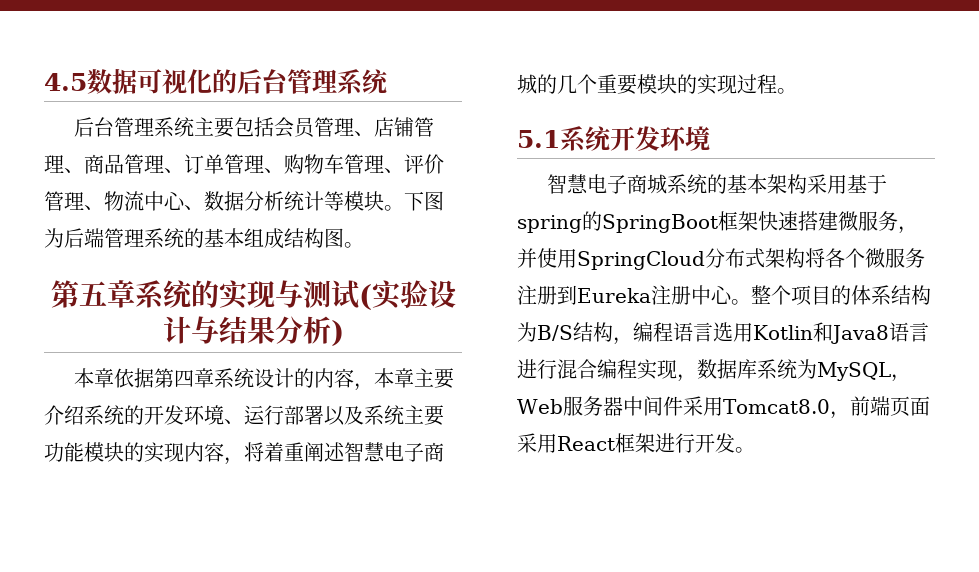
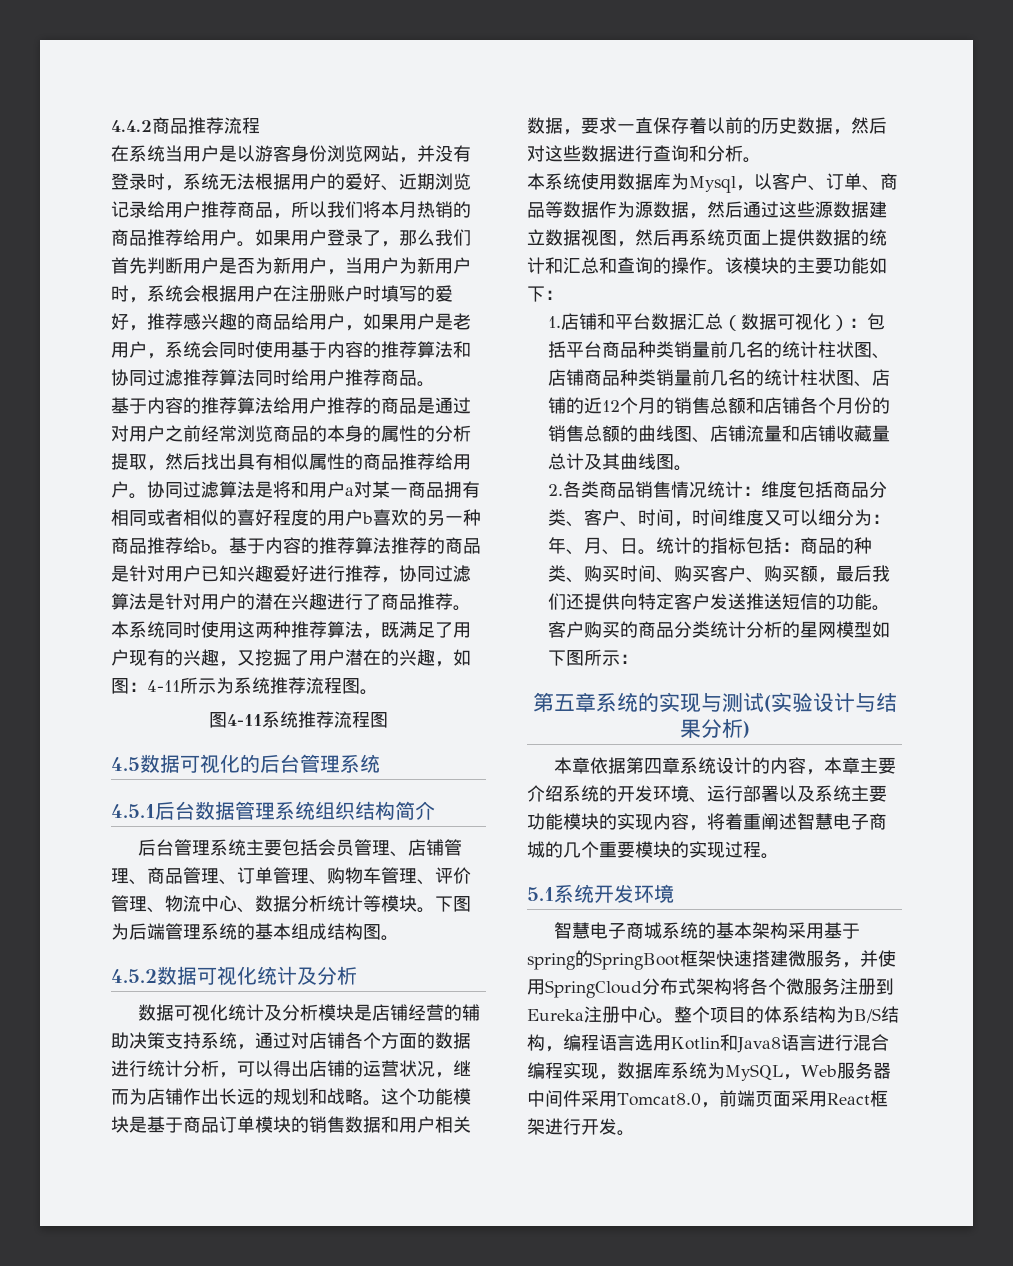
+ 4.4.2商品推荐流程
+ 在系统当用户是以游客身份浏览网站，并没有登录时，系统无法根据用户的爱好、近期浏览记录给用户推荐商品，所以我们将本月热销的商品推荐给用户。如果用户登录了，那么我们首先判断用户是否为新用户，当用户为新用户时，系统会根据用户在注册账户时填写的爱好，推荐感兴趣的商品给用户，如果用户是老用户，系统会同时使用基于内容的推荐算法和协同过滤推荐算法同时给用户推荐商品。
+ 基于内容的推荐算法给用户推荐的商品是通过对用户之前经常浏览商品的本身的属性的分析提取，然后找出具有相似属性的商品推荐给用户。协同过滤算法是将和用户a对某一商品拥有相同或者相似的喜好程度的用户b喜欢的另一种商品推荐给b。基于内容的推荐算法推荐的商品是针对用户已知兴趣爱好进行推荐，协同过滤算法是针对用户的潜在兴趣进行了商品推荐。本系统同时使用这两种推荐算法，既满足了用户现有的兴趣，又挖掘了用户潜在的兴趣，如图：4-11所示为系统推荐流程图。
+ 图4-11系统推荐流程图
+ 4.5.1后台数据管理系统组织结构简介
+ 4.5.2数据可视化统计及分析
+ 数据可视化统计及分析模块是店铺经营的辅助决策支持系统，通过对店铺各个方面的数据进行统计分析，可以得出店铺的运营状况，继而为店铺作出长远的规划和战略。这个功能模块是基于商品订单模块的销售数据和用户相关数据，要求一直保存着以前的历史数据，然后对这些数据进行查询和分析。
+ 本系统使用数据库为Mysql，以客户、订单、商品等数据作为源数据，然后通过这些源数据建立数据视图，然后再系统页面上提供数据的统计和汇总和查询的操作。该模块的主要功能如下：
+ 1.店铺和平台数据汇总（数据可视化）：包括平台商品种类销量前几名的统计柱状图、店铺商品种类销量前几名的统计柱状图、店铺的近12个月的销售总额和店铺各个月份的销售总额的曲线图、店铺流量和店铺收藏量总计及其曲线图。
+ 2.各类商品销售情况统计：维度包括商品分类、客户、时间，时间维度又可以细分为：年、月、日。统计的指标包括：商品的种类、购买时间、购买客户、购买额，最后我们还提供向特定客户发送推送短信的功能。客户购买的商品分类统计分析的星网模型如下图所示：

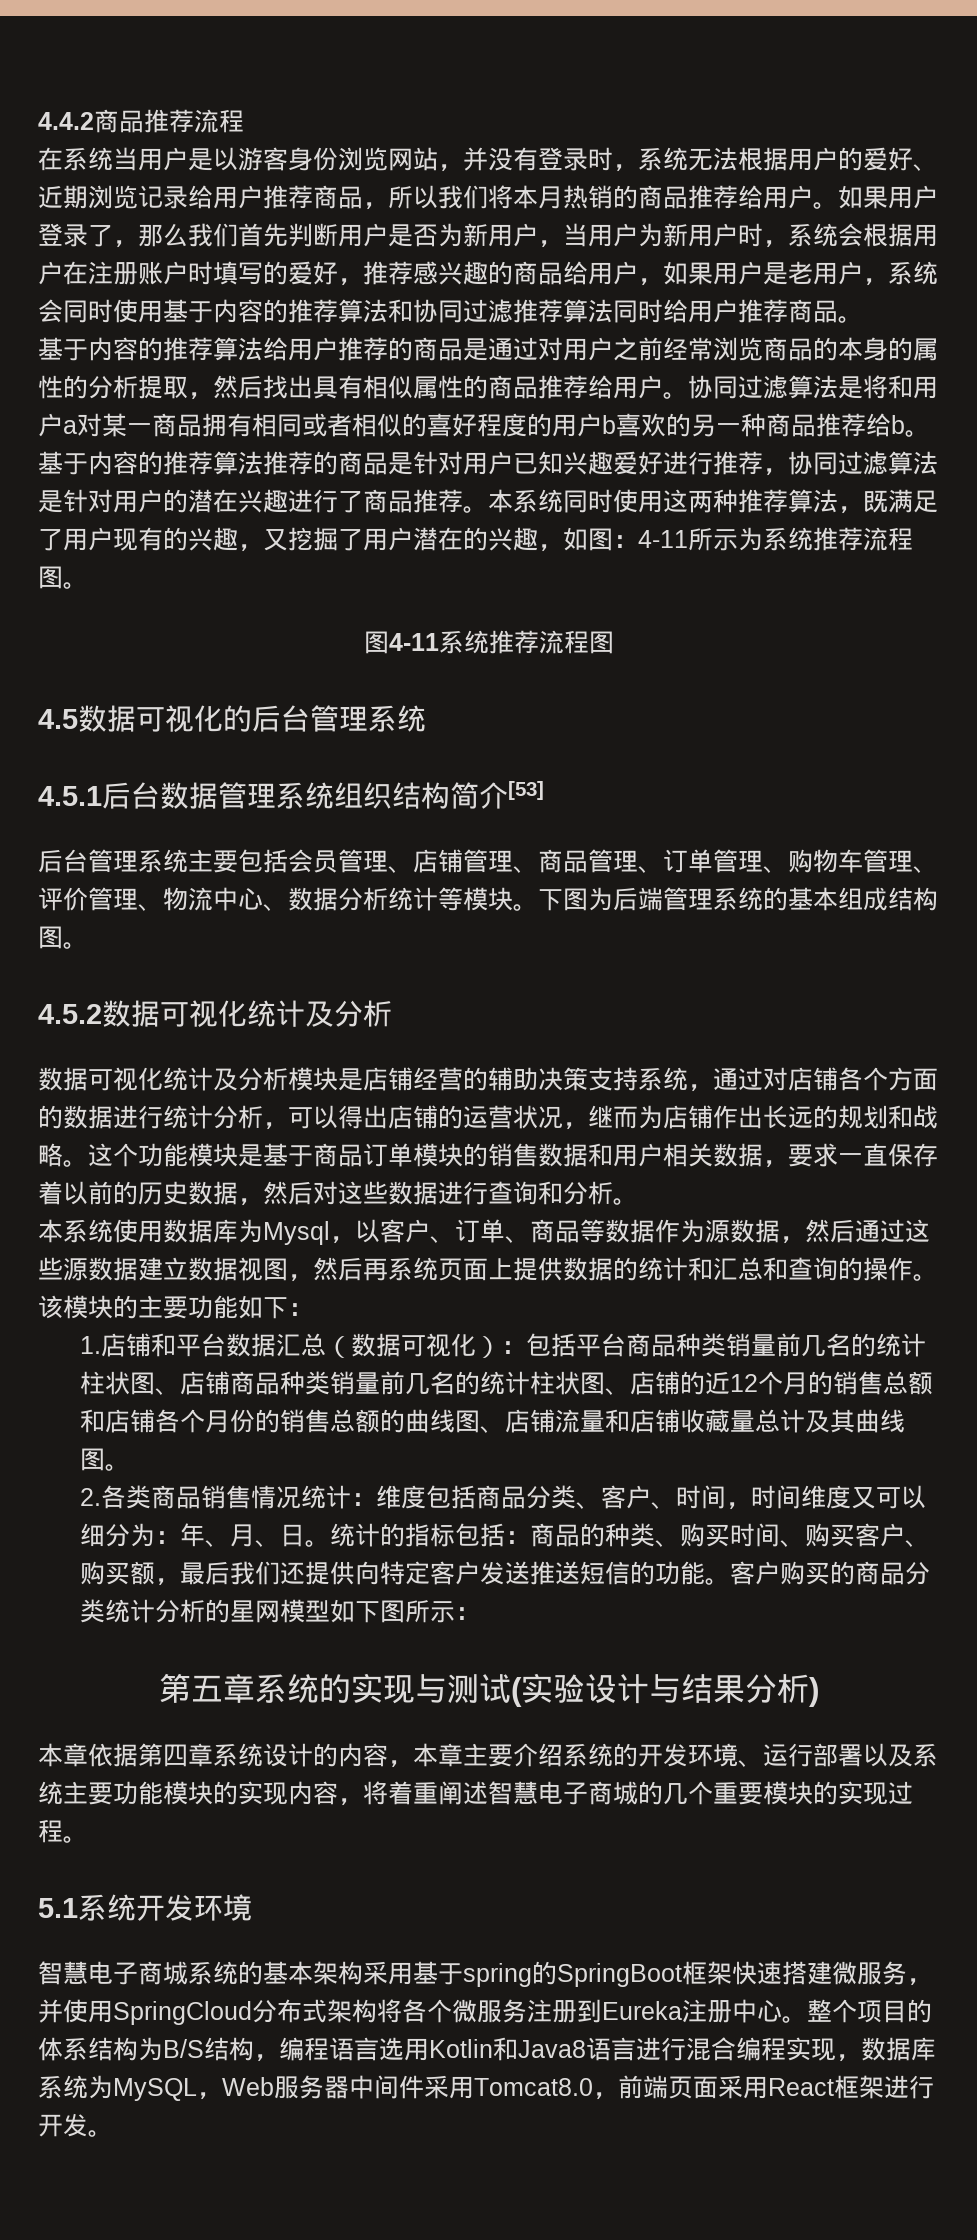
- 4.5.1后台数据管理系统组织结构简介
+ 4.5.1后台数据管理系统组织结构简介[53]

